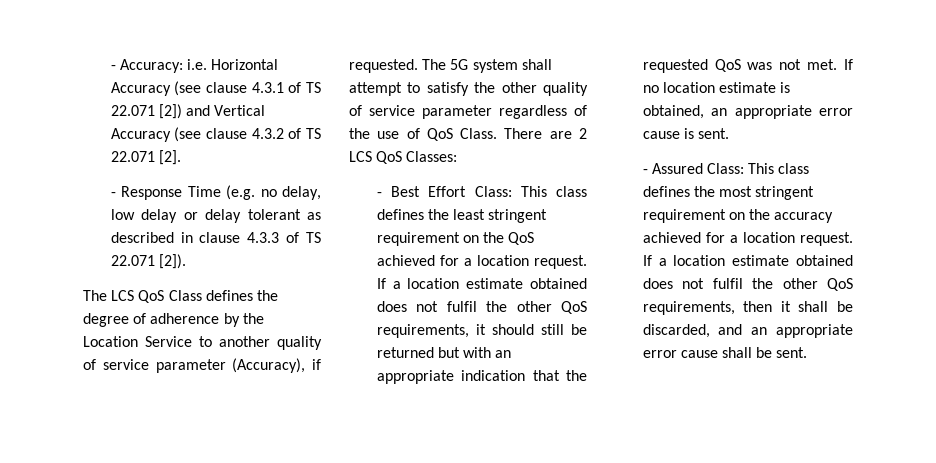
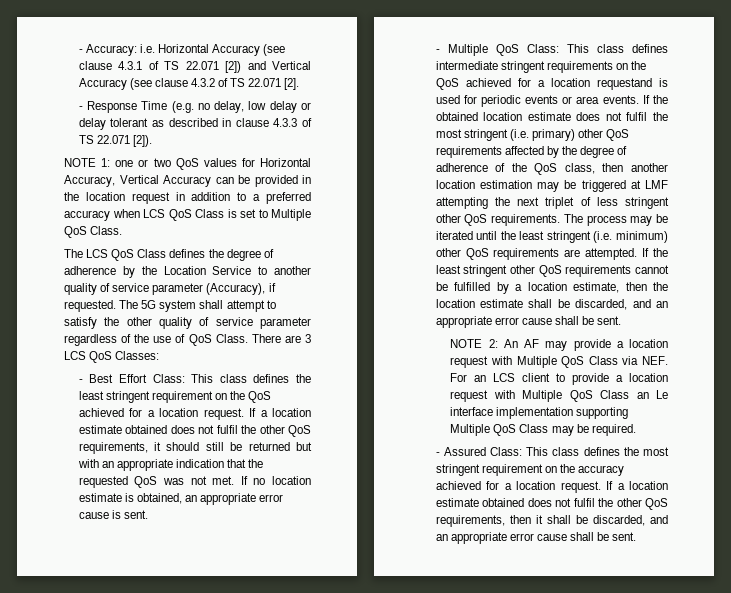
+ NOTE 1: one or two QoS values for Horizontal Accuracy, Vertical Accuracy can be provided in the location request in addition to a preferred accuracy when LCS QoS Class is set to Multiple QoS Class.
- There are 2 LCS QoS Classes:
+ There are 3 LCS QoS Classes:
+ - Multiple QoS Class: This class defines intermediate stringent requirements on the QoS achieved for a location requestand is used for periodic events or area events. If the obtained location estimate does not fulfil the most stringent (i.e. primary) other QoS requirements affected by the degree of adherence of the QoS class, then another location estimation may be triggered at LMF attempting the next triplet of less stringent other QoS requirements. The process may be iterated until the least stringent (i.e. minimum) other QoS requirements are attempted. If the least stringent other QoS requirements cannot be fulfilled by a location estimate, then the location estimate shall be discarded, and an appropriate error cause shall be sent.
+ NOTE 2: An AF may provide a location request with Multiple QoS Class via NEF. For an LCS client to provide a location request with Multiple QoS Class an Le interface implementation supporting Multiple QoS Class may be required.

